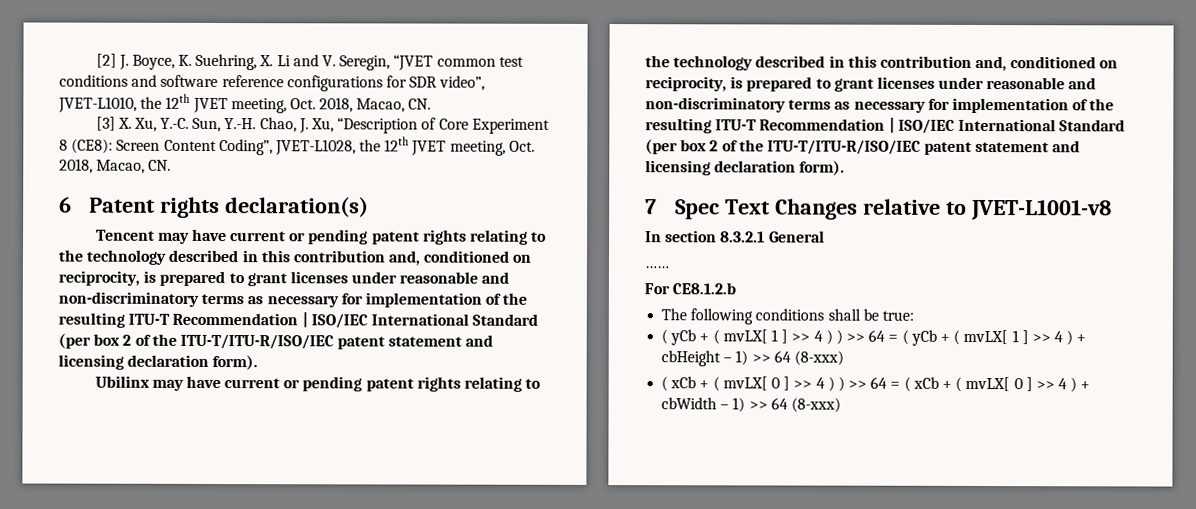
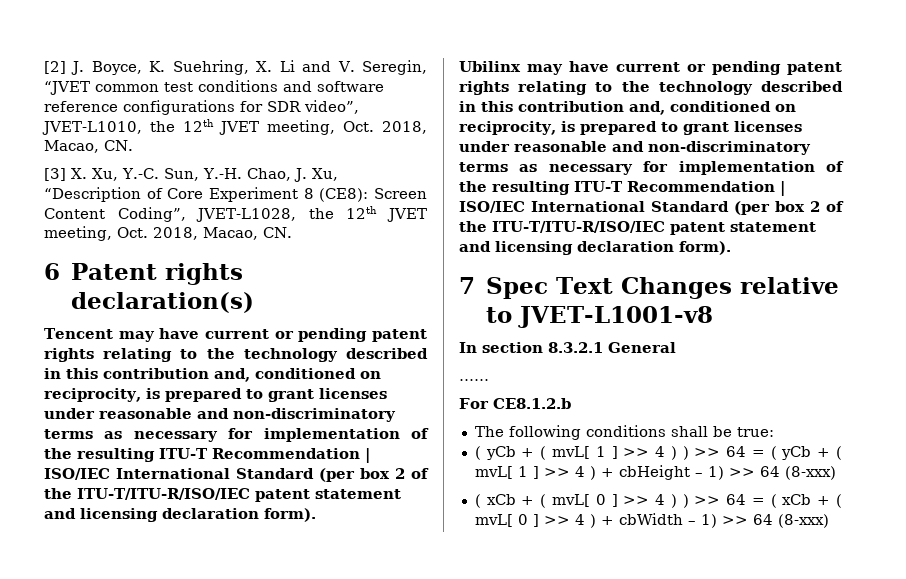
- ( yCb + ( mvLX[ 1 ] >> 4 ) ) >> 64 = ( yCb + ( mvLX[ 1 ] >> 4 ) + cbHeight – 1) >> 64 (8-xxx)
+ ( yCb + ( mvL[ 1 ] >> 4 ) ) >> 64 = ( yCb + ( mvL[ 1 ] >> 4 ) + cbHeight – 1) >> 64 (8-xxx)
- ( xCb + ( mvLX[ 0 ] >> 4 ) ) >> 64 = ( xCb + ( mvLX[ 0 ] >> 4 ) + cbWidth – 1) >> 64 (8-xxx)
+ ( xCb + ( mvL[ 0 ] >> 4 ) ) >> 64 = ( xCb + ( mvL[ 0 ] >> 4 ) + cbWidth – 1) >> 64 (8-xxx)

